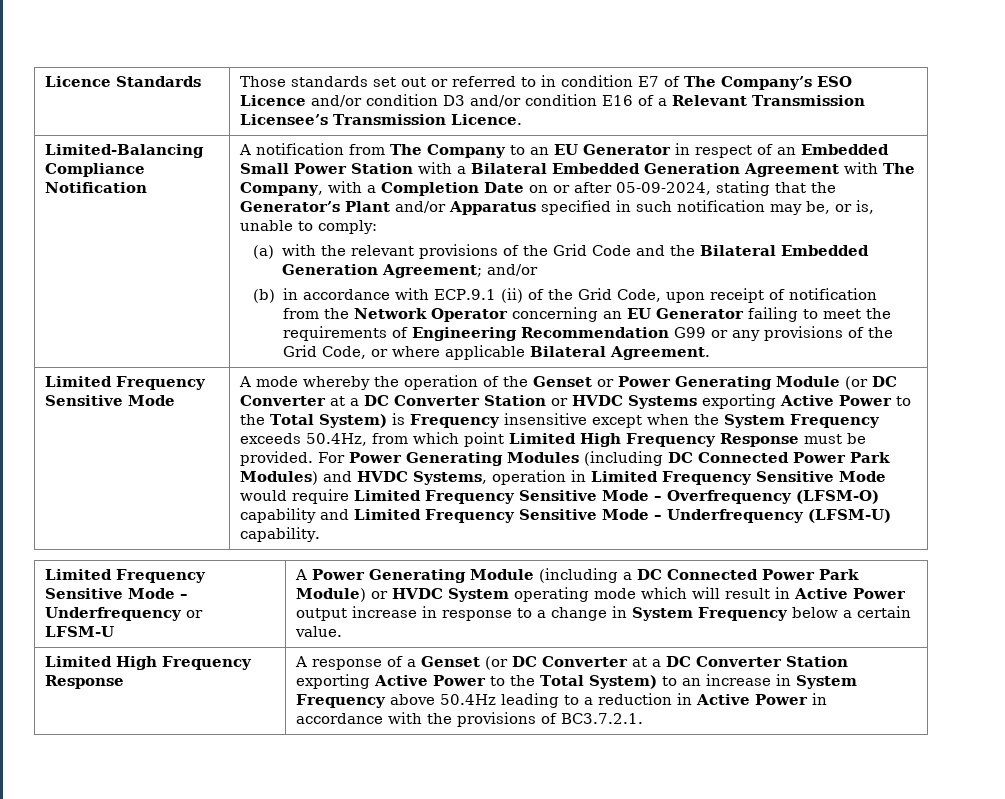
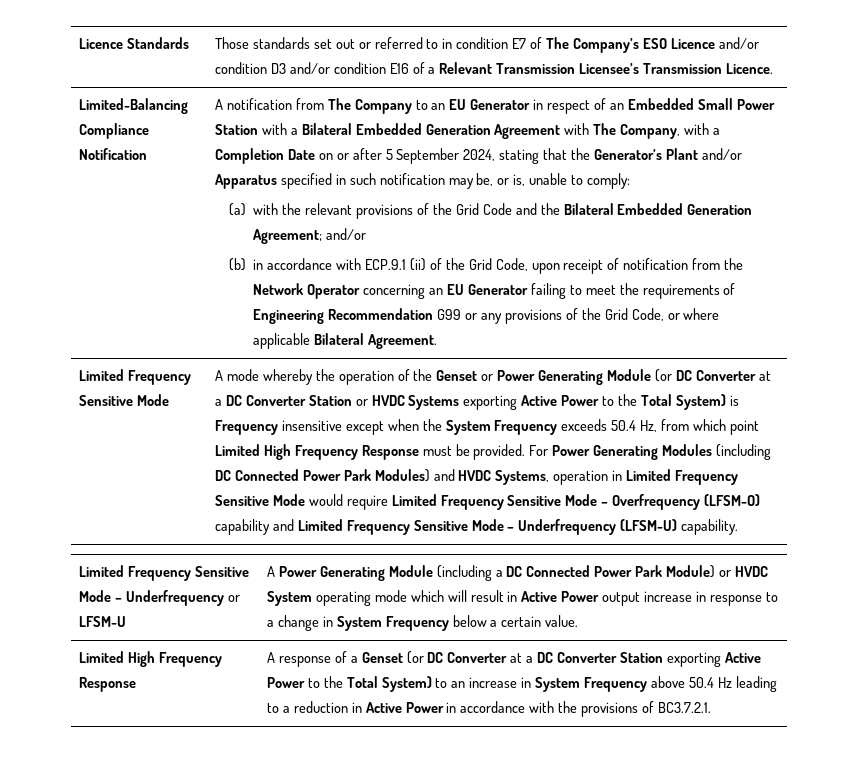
- A notification from The Company to an EU Generator in respect of an Embedded Small Power Station with a Bilateral Embedded Generation Agreement with The Company, with a Completion Date on or after 05-09-2024, stating that the Generator’s Plant and/or Apparatus specified in such notification may be, or is, unable to comply:
+ A notification from The Company to an EU Generator in respect of an Embedded Small Power Station with a Bilateral Embedded Generation Agreement with The Company, with a Completion Date on or after 5 September 2024, stating that the Generator’s Plant and/or Apparatus specified in such notification may be, or is, unable to comply:
- A mode whereby the operation of the Genset or Power Generating Module (or DC Converter at a DC Converter Station or HVDC Systems exporting Active Power to the Total System) is Frequency insensitive except when the System Frequency exceeds 50.4Hz, from which point Limited High Frequency Response must be provided.
+ A mode whereby the operation of the Genset or Power Generating Module (or DC Converter at a DC Converter Station or HVDC Systems exporting Active Power to the Total System) is Frequency insensitive except when the System Frequency exceeds 50.4 Hz, from which point Limited High Frequency Response must be provided.
- A response of a Genset (or DC Converter at a DC Converter Station exporting Active Power to the Total System) to an increase in System Frequency above 50.4Hz leading to a reduction in Active Power in accordance with the provisions of BC3.7.2.1.
+ A response of a Genset (or DC Converter at a DC Converter Station exporting Active Power to the Total System) to an increase in System Frequency above 50.4 Hz leading to a reduction in Active Power in accordance with the provisions of BC3.7.2.1.

